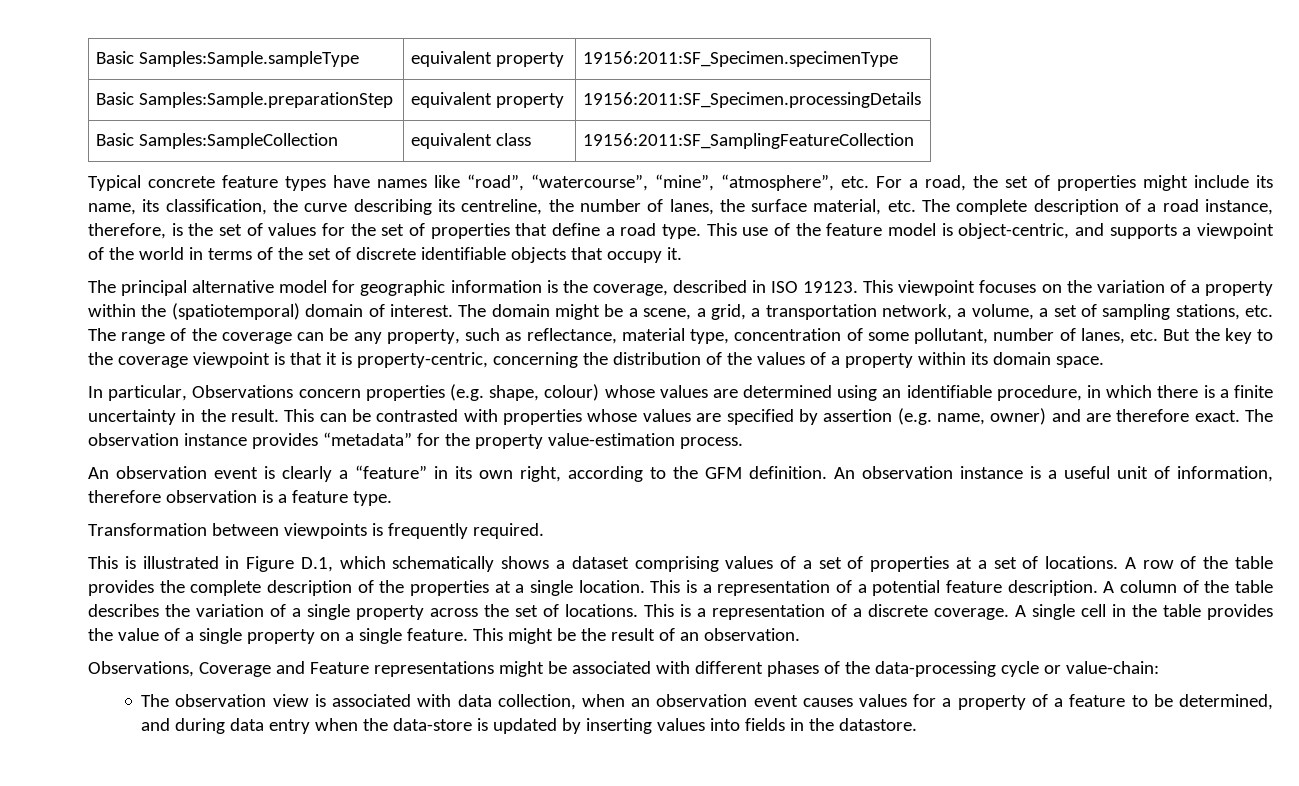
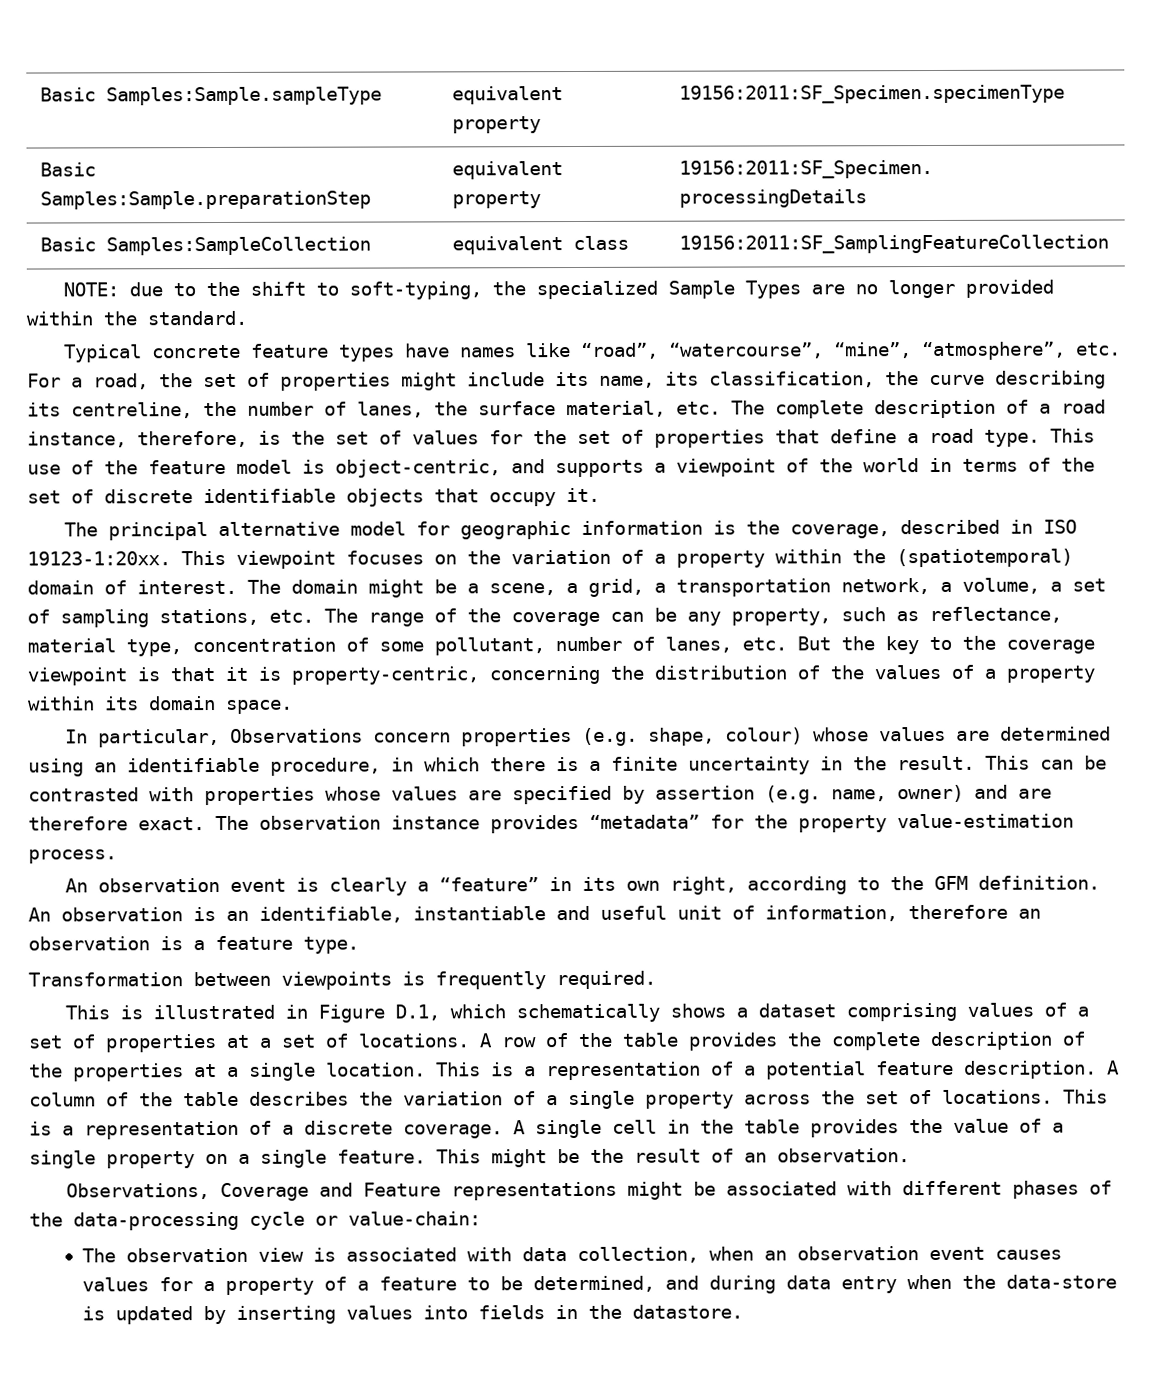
+ NOTE: due to the shift to soft-typing, the specialized Sample Types are no longer provided within the standard.
- The principal alternative model for geographic information is the coverage, described in ISO 19123.
+ The principal alternative model for geographic information is the coverage, described in ISO 19123-1:20xx.
- An observation instance is a useful unit of information, therefore observation is a feature type.
+ An observation is an identifiable, instantiable and useful unit of information, therefore an observation is a feature type.

